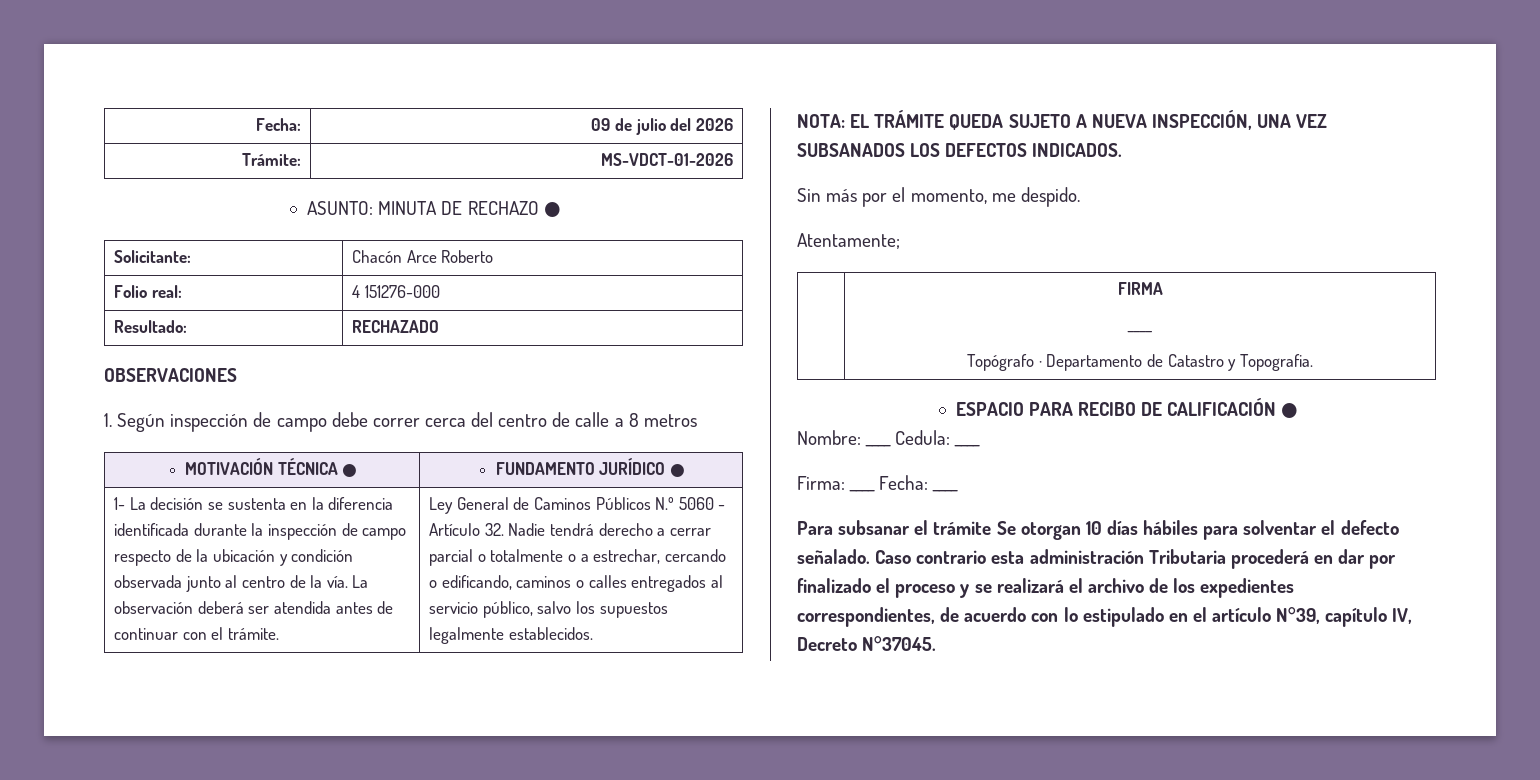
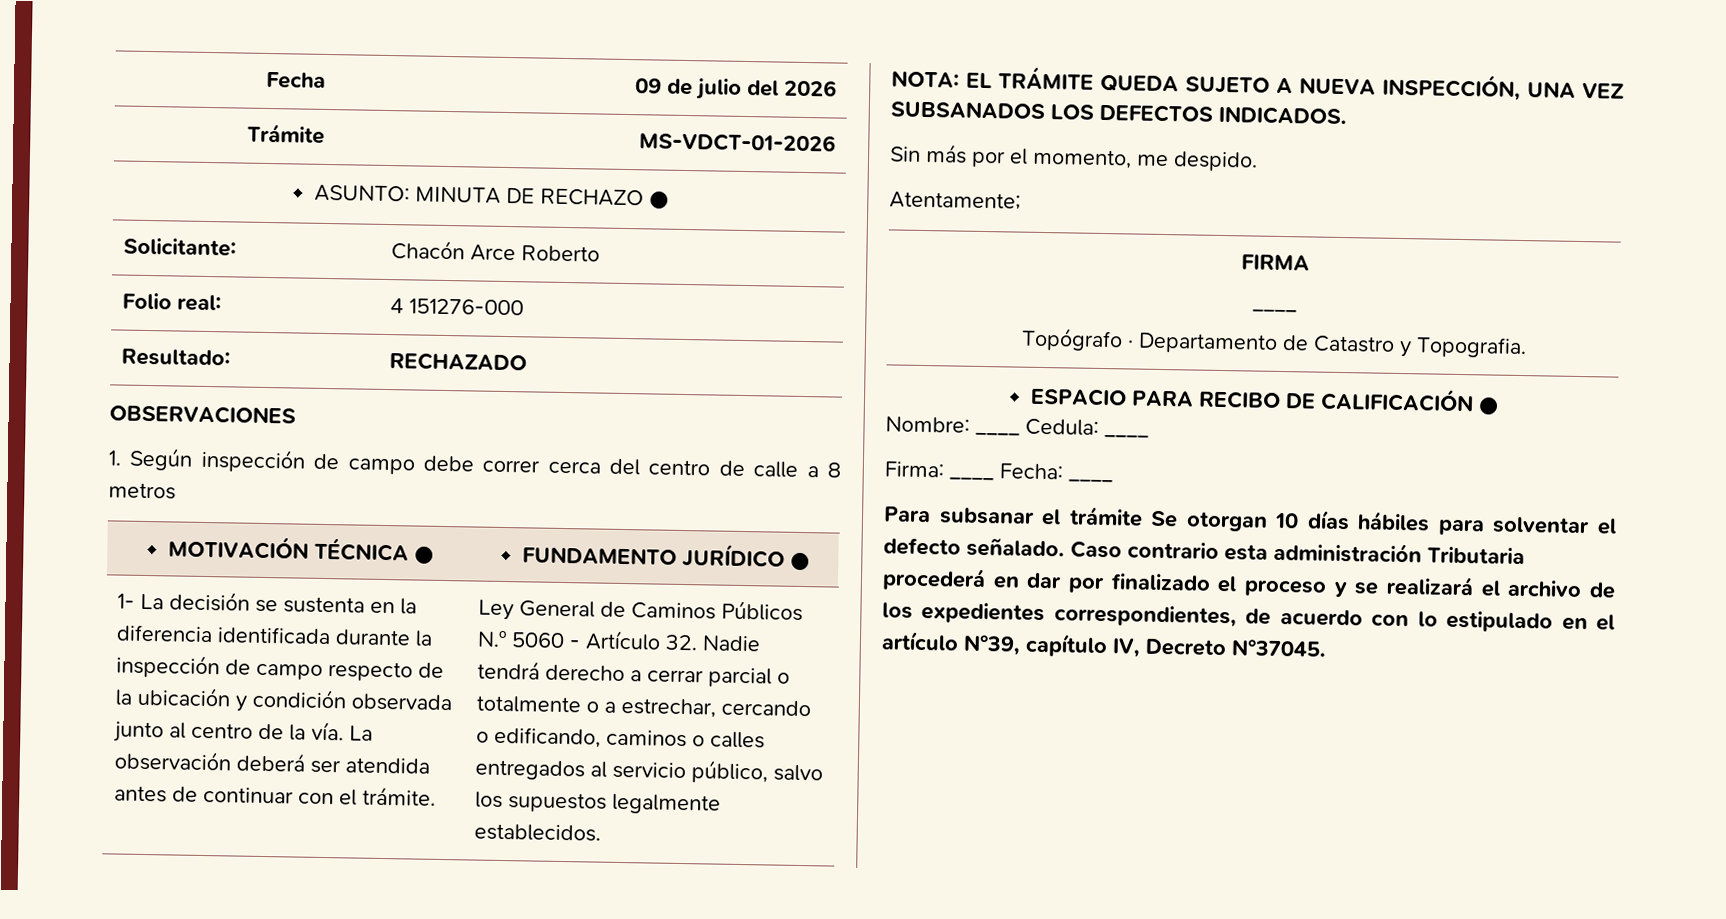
- Fecha: | 09 de julio del 2026
+ Fecha | 09 de julio del 2026
- Trámite: | MS-VDCT-01-2026
+ Trámite | MS-VDCT-01-2026

